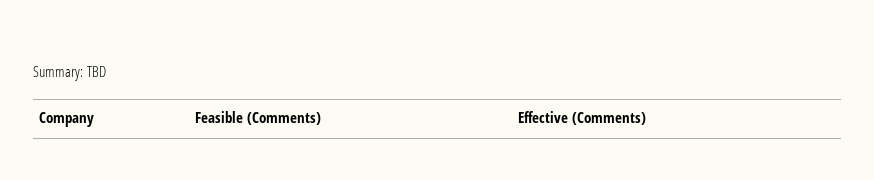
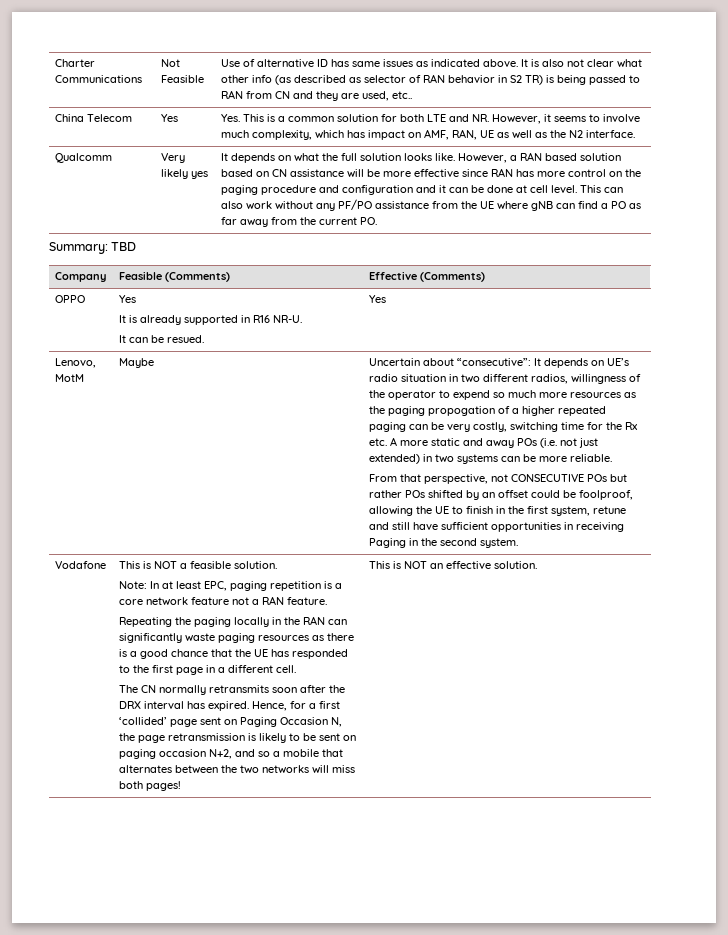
+ Charter Communications | Not Feasible | Use of alternative ID has same issues as indicated above. It is also not clear what other info (as described as selector of RAN behavior in S2 TR) is being passed to RAN from CN and they are used, etc..
+ China Telecom | Yes | Yes. This is a common solution for both LTE and NR. However, it seems to involve much complexity, which has impact on AMF, RAN, UE as well as the N2 interface.
+ Qualcomm | Very likely yes | It depends on what the full solution looks like. However, a RAN based solution based on CN assistance will be more effective since RAN has more control on the paging procedure and configuration and it can be done at cell level. This can also work without any PF/PO assistance from the UE where gNB can find a PO as far away from the current PO.
+ OPPO | Yes
+ It is already supported in R16 NR-U.
+ It can be resued. | Yes
+ Lenovo, MotM | Maybe | Uncertain about “consecutive”: It depends on UE’s radio situation in two different radios, willingness of the operator to expend so much more resources as the paging propogation of a higher repeated paging can be very costly, switching time for the Rx etc. A more static and away POs (i.e. not just extended) in two systems can be more reliable.
+ From that perspective, not CONSECUTIVE POs but rather POs shifted by an offset could be foolproof, allowing the UE to finish in the first system, retune and still have sufficient opportunities in receiving Paging in the second system.
+ Vodafone | This is NOT a feasible solution.
+ Note: In at least EPC, paging repetition is a core network feature not a RAN feature.
+ Repeating the paging locally in the RAN can significantly waste paging resources as there is a good chance that the UE has responded to the first page in a different cell.
+ The CN normally retransmits soon after the DRX interval has expired. Hence, for a first ‘collided’ page sent on Paging Occasion N, the page retransmission is likely to be sent on paging occasion N+2, and so a mobile that alternates between the two networks will miss both pages! | This is NOT an effective solution.

